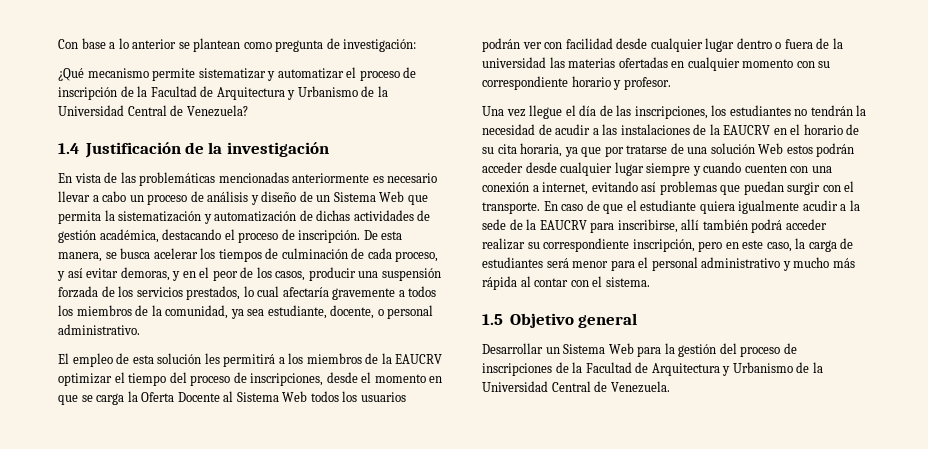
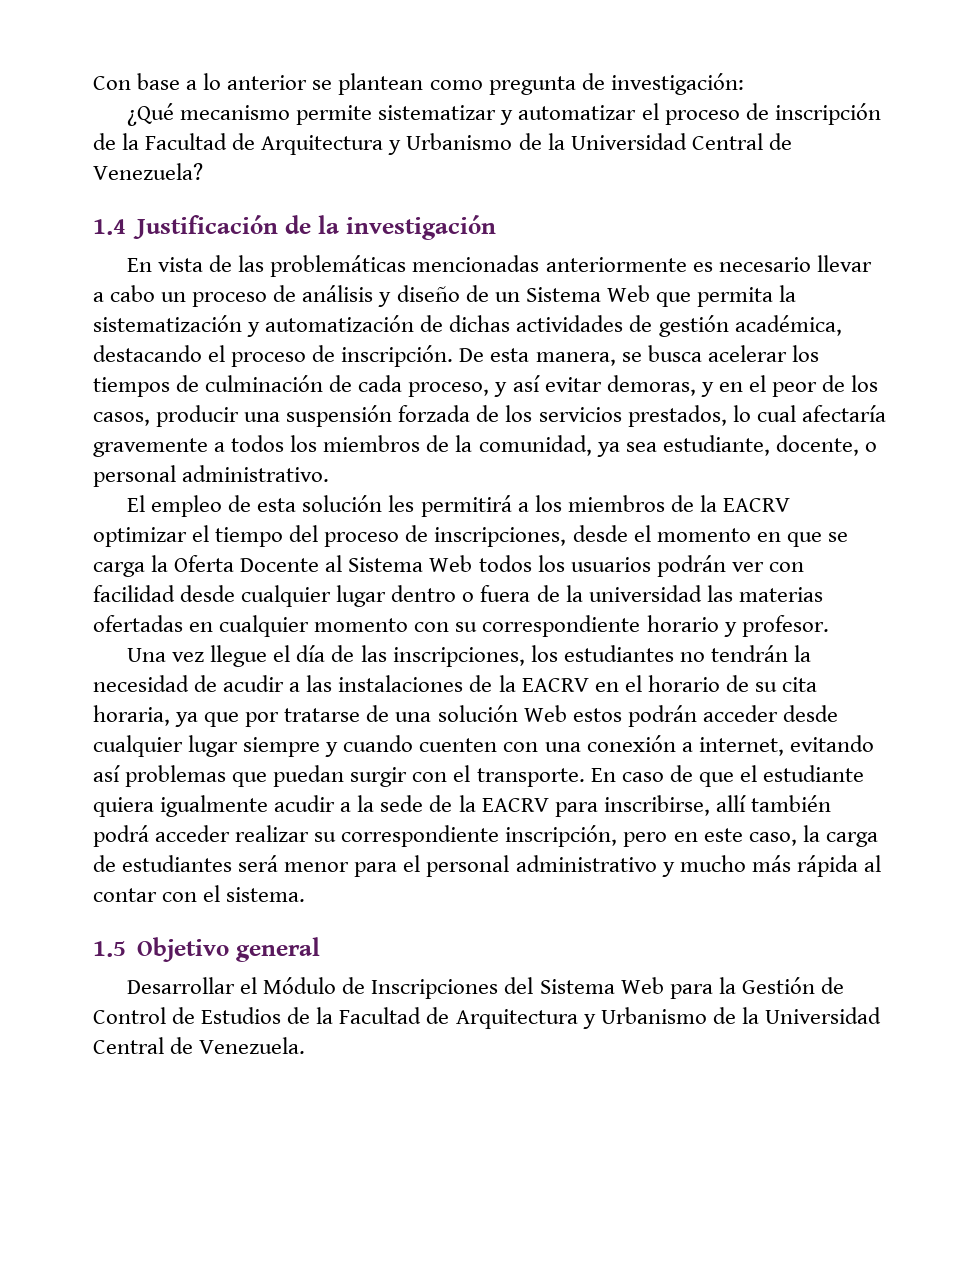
- El empleo de esta solución les permitirá a los miembros de la EAUCRV optimizar el tiempo del proceso de inscripciones, desde el momento en que se carga la Oferta Docente al Sistema Web todos los usuarios podrán ver con facilidad desde cualquier lugar dentro o fuera de la universidad las materias ofertadas en cualquier momento con su correspondiente horario y profesor.
+ El empleo de esta solución les permitirá a los miembros de la EACRV optimizar el tiempo del proceso de inscripciones, desde el momento en que se carga la Oferta Docente al Sistema Web todos los usuarios podrán ver con facilidad desde cualquier lugar dentro o fuera de la universidad las materias ofertadas en cualquier momento con su correspondiente horario y profesor.
- Una vez llegue el día de las inscripciones, los estudiantes no tendrán la necesidad de acudir a las instalaciones de la EAUCRV en el horario de su cita horaria, ya que por tratarse de una solución Web estos podrán acceder desde cualquier lugar siempre y cuando cuenten con una conexión a internet, evitando así problemas que puedan surgir con el transporte.
+ Una vez llegue el día de las inscripciones, los estudiantes no tendrán la necesidad de acudir a las instalaciones de la EACRV en el horario de su cita horaria, ya que por tratarse de una solución Web estos podrán acceder desde cualquier lugar siempre y cuando cuenten con una conexión a internet, evitando así problemas que puedan surgir con el transporte.
- En caso de que el estudiante quiera igualmente acudir a la sede de la EAUCRV para inscribirse, allí también podrá acceder realizar su correspondiente inscripción, pero en este caso, la carga de estudiantes será menor para el personal administrativo y mucho más rápida al contar con el sistema.
+ En caso de que el estudiante quiera igualmente acudir a la sede de la EACRV para inscribirse, allí también podrá acceder realizar su correspondiente inscripción, pero en este caso, la carga de estudiantes será menor para el personal administrativo y mucho más rápida al contar con el sistema.
- Desarrollar un Sistema Web para la gestión del proceso de inscripciones de la Facultad de Arquitectura y Urbanismo de la Universidad Central de Venezuela.
+ Desarrollar el Módulo de Inscripciones del Sistema Web para la Gestión de Control de Estudios de la Facultad de Arquitectura y Urbanismo de la Universidad Central de Venezuela.

